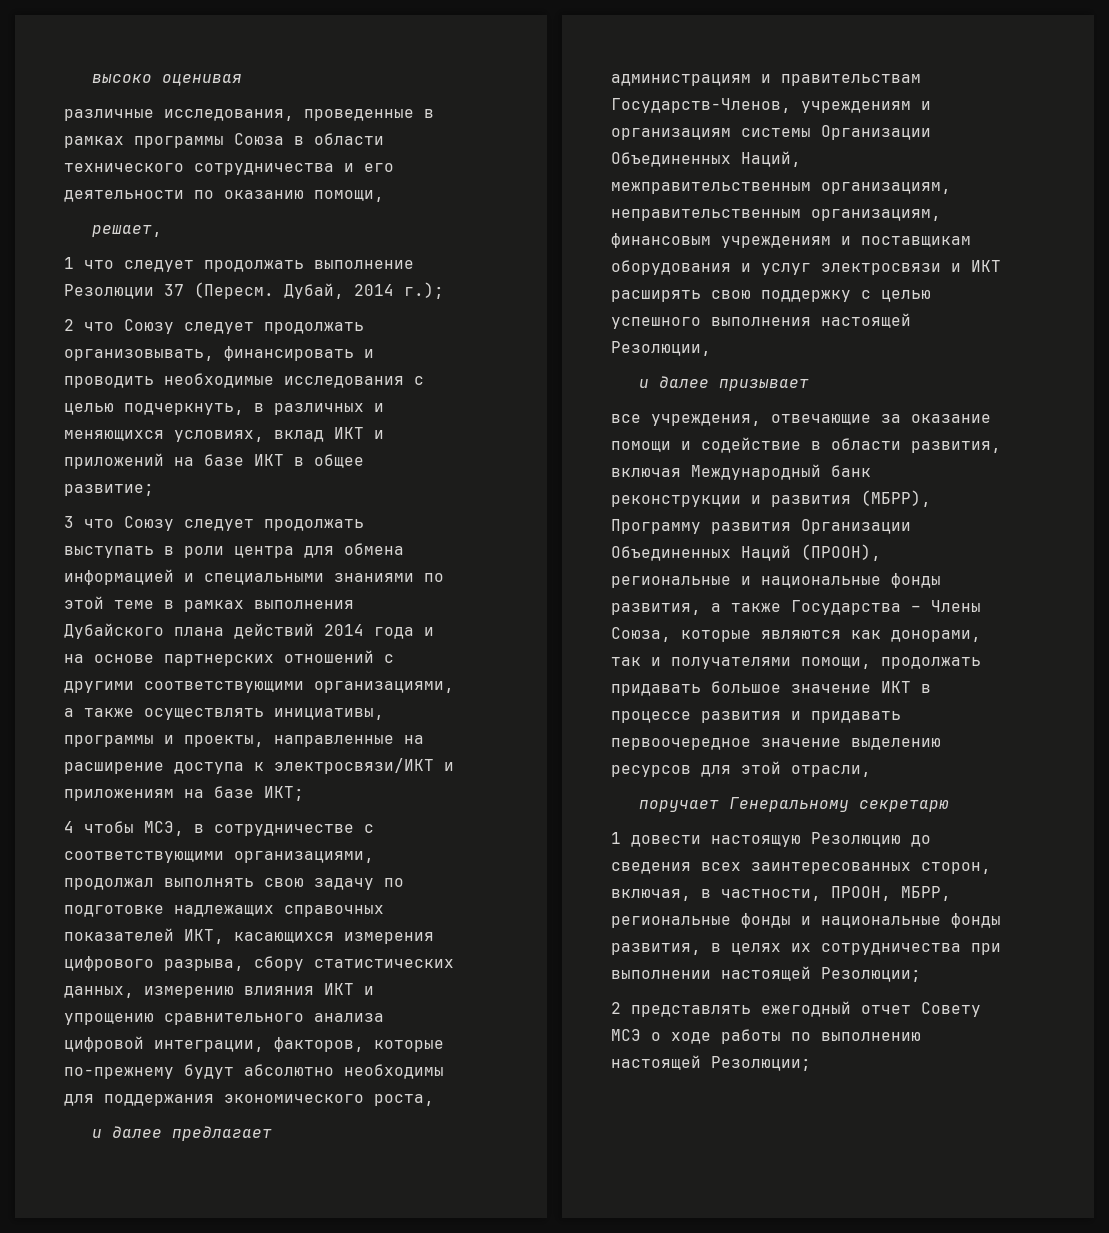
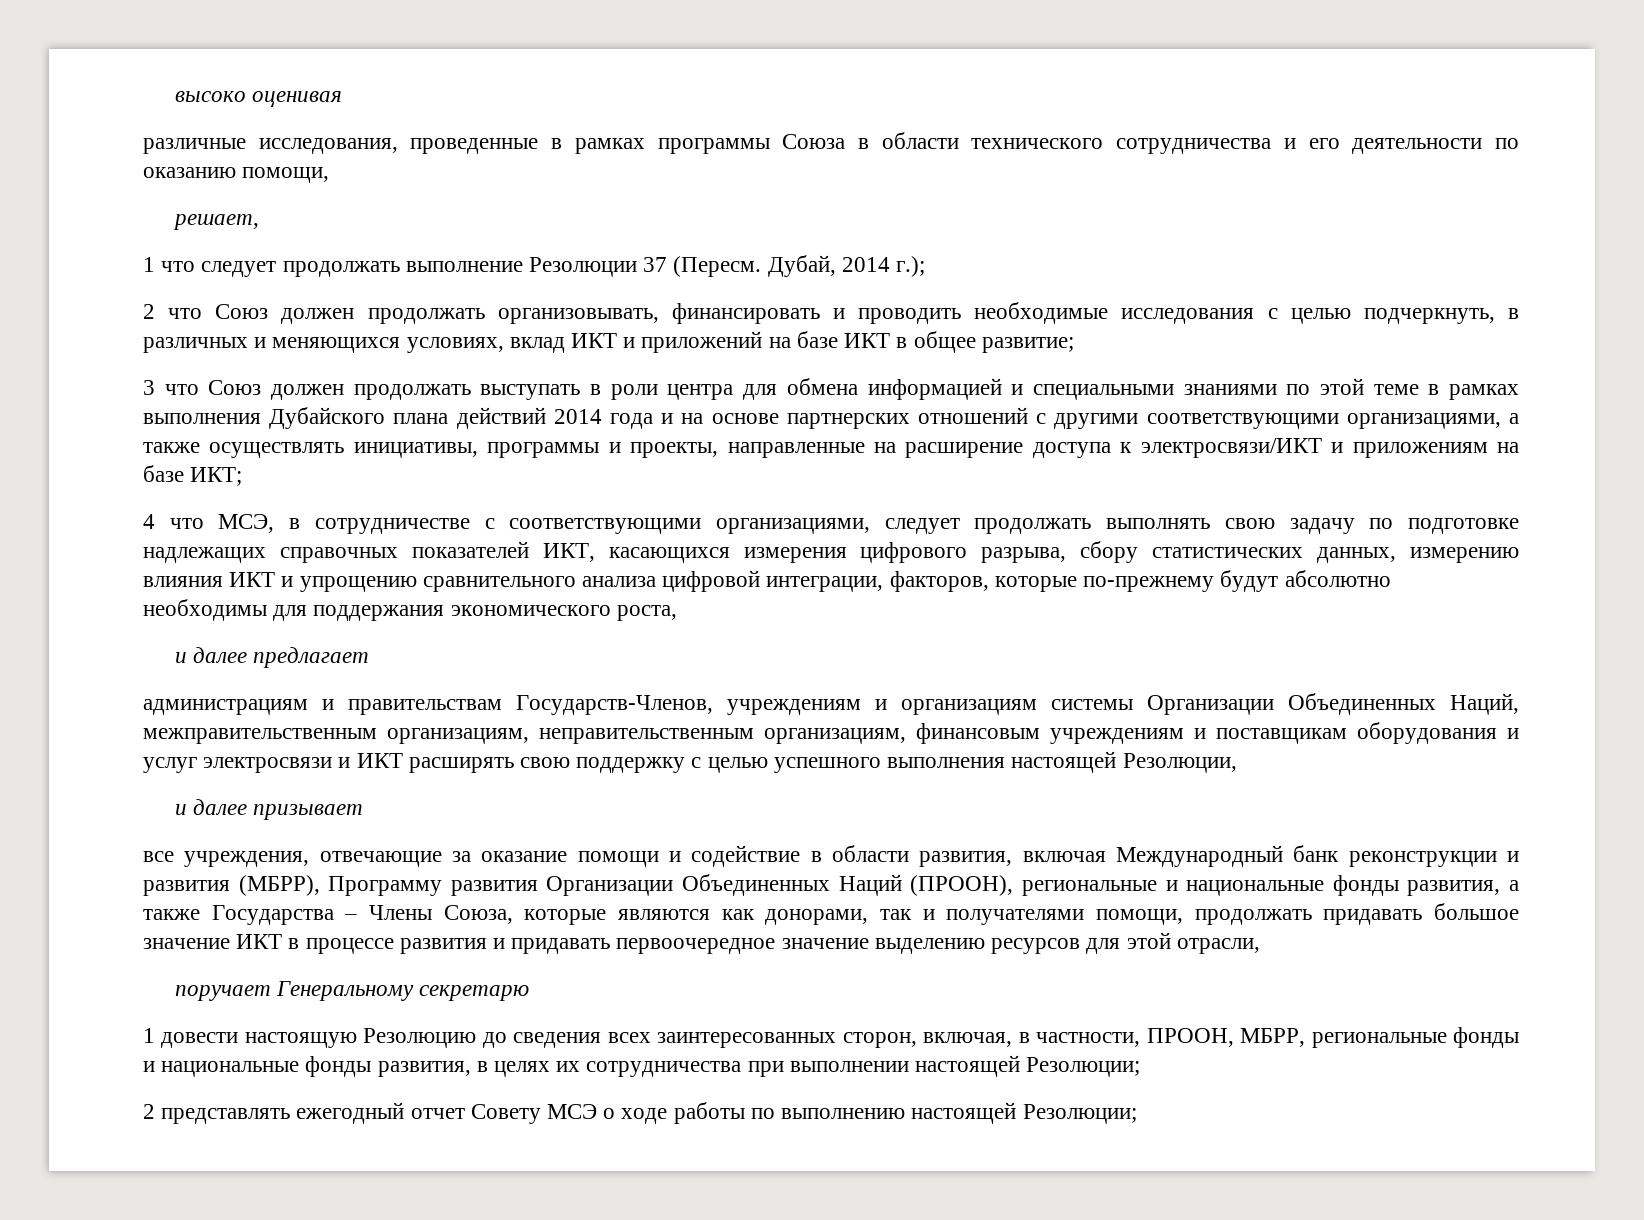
- 2 что Союзу следует продолжать организовывать, финансировать и проводить необходимые исследования с целью подчеркнуть, в различных и меняющихся условиях, вклад ИКТ и приложений на базе ИКТ в общее развитие;
+ 2 что Союз должен продолжать организовывать, финансировать и проводить необходимые исследования с целью подчеркнуть, в различных и меняющихся условиях, вклад ИКТ и приложений на базе ИКТ в общее развитие;
- 3 что Союзу следует продолжать выступать в роли центра для обмена информацией и специальными знаниями по этой теме в рамках выполнения Дубайского плана действий 2014 года и на основе партнерских отношений с другими соответствующими организациями, а также осуществлять инициативы, программы и проекты, направленные на расширение доступа к электросвязи/ИКТ и приложениям на базе ИКТ;
+ 3 что Союз должен продолжать выступать в роли центра для обмена информацией и специальными знаниями по этой теме в рамках выполнения Дубайского плана действий 2014 года и на основе партнерских отношений с другими соответствующими организациями, а также осуществлять инициативы, программы и проекты, направленные на расширение доступа к электросвязи/ИКТ и приложениям на базе ИКТ;
- 4 чтобы МСЭ, в сотрудничестве с соответствующими организациями, продолжал выполнять свою задачу по подготовке надлежащих справочных показателей ИКТ, касающихся измерения цифрового разрыва, сбору статистических данных, измерению влияния ИКТ и упрощению сравнительного анализа цифровой интеграции, факторов, которые по-прежнему будут абсолютно необходимы для поддержания экономического роста,
+ 4 что МСЭ, в сотрудничестве с соответствующими организациями, следует продолжать выполнять свою задачу по подготовке надлежащих справочных показателей ИКТ, касающихся измерения цифрового разрыва, сбору статистических данных, измерению влияния ИКТ и упрощению сравнительного анализа цифровой интеграции, факторов, которые по-прежнему будут абсолютно необходимы для поддержания экономического роста,

